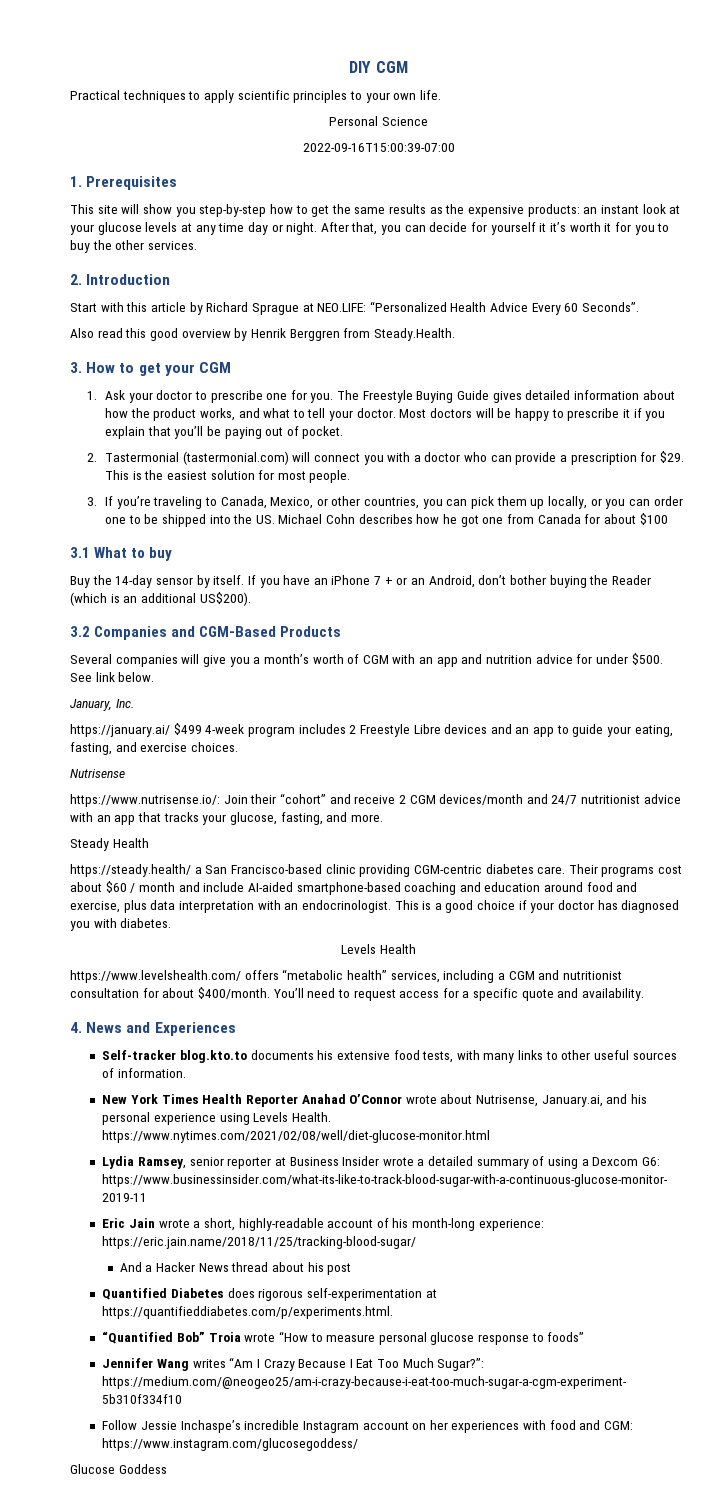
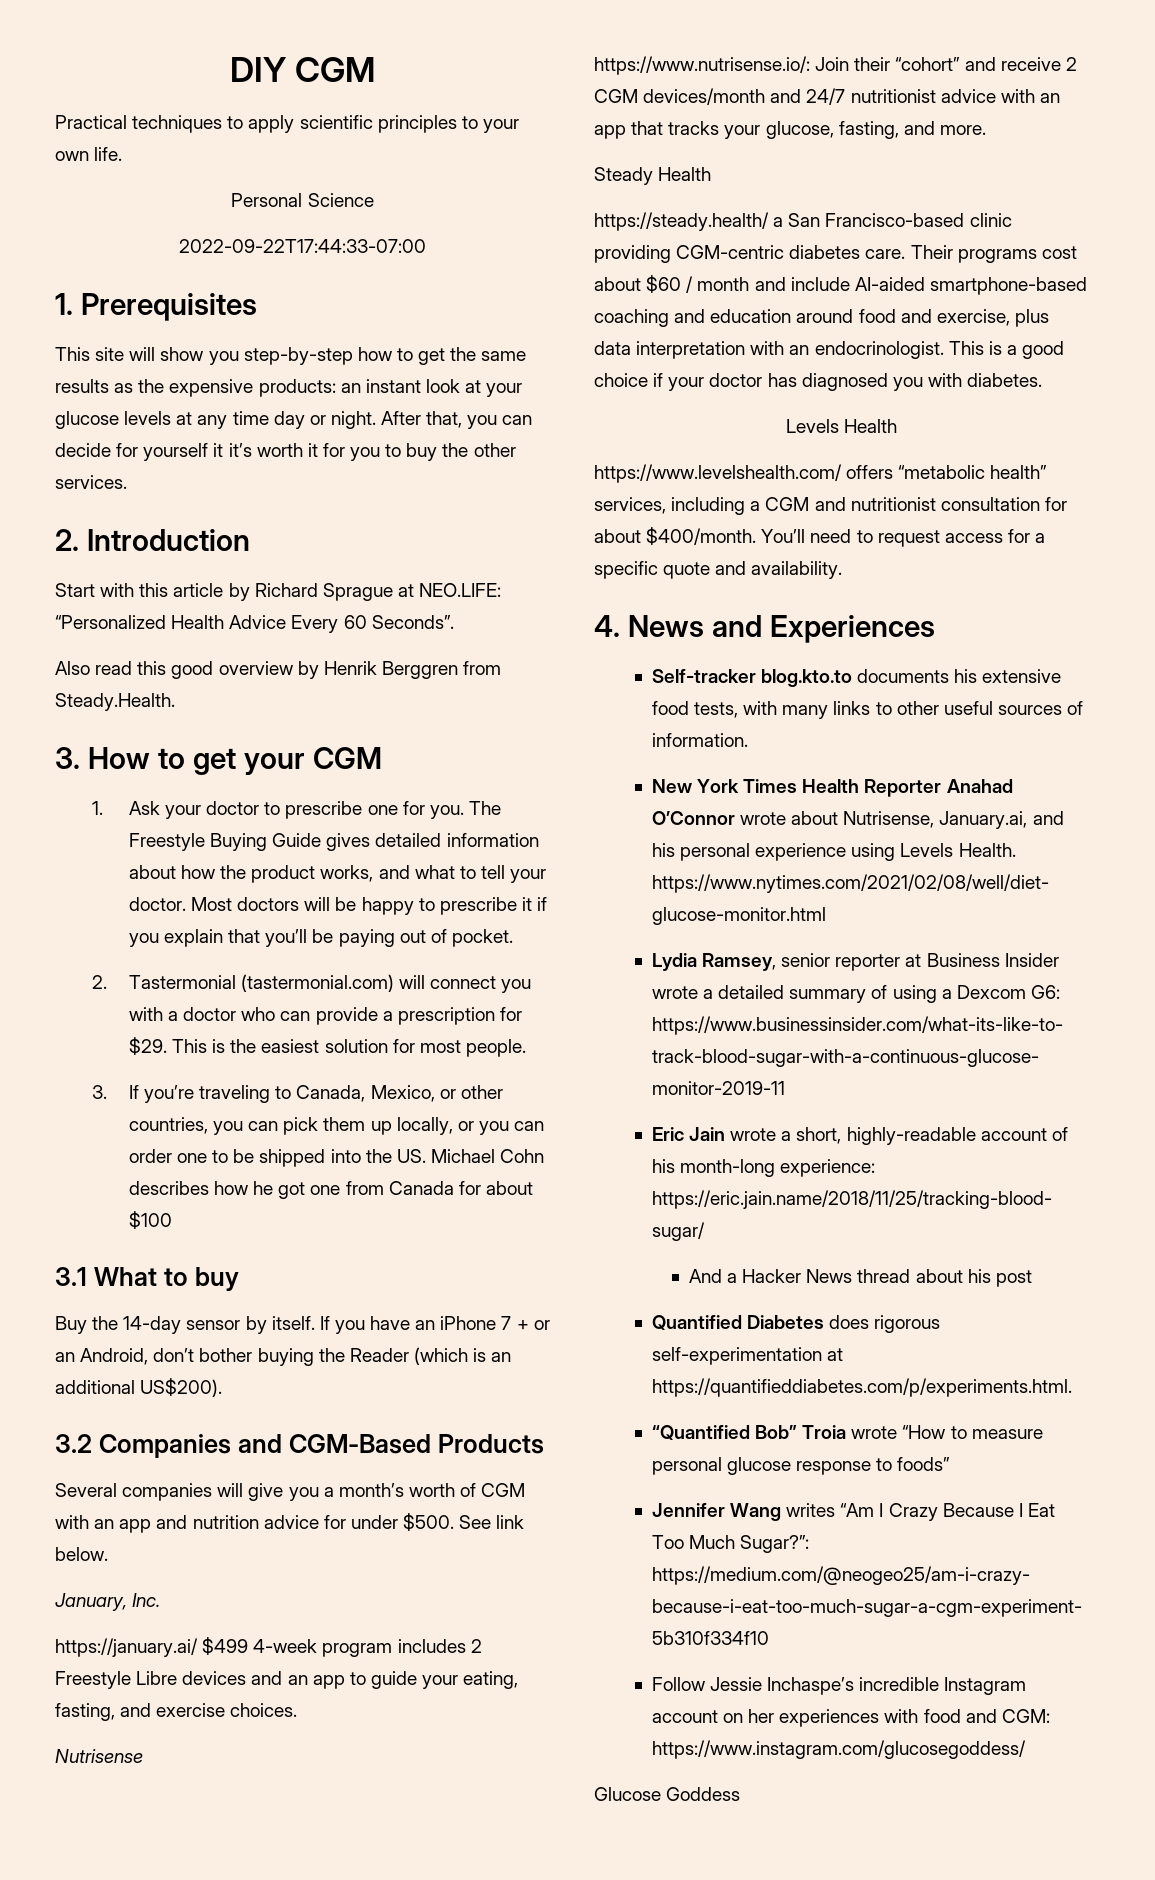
- 2022-09-16T15:00:39-07:00
+ 2022-09-22T17:44:33-07:00

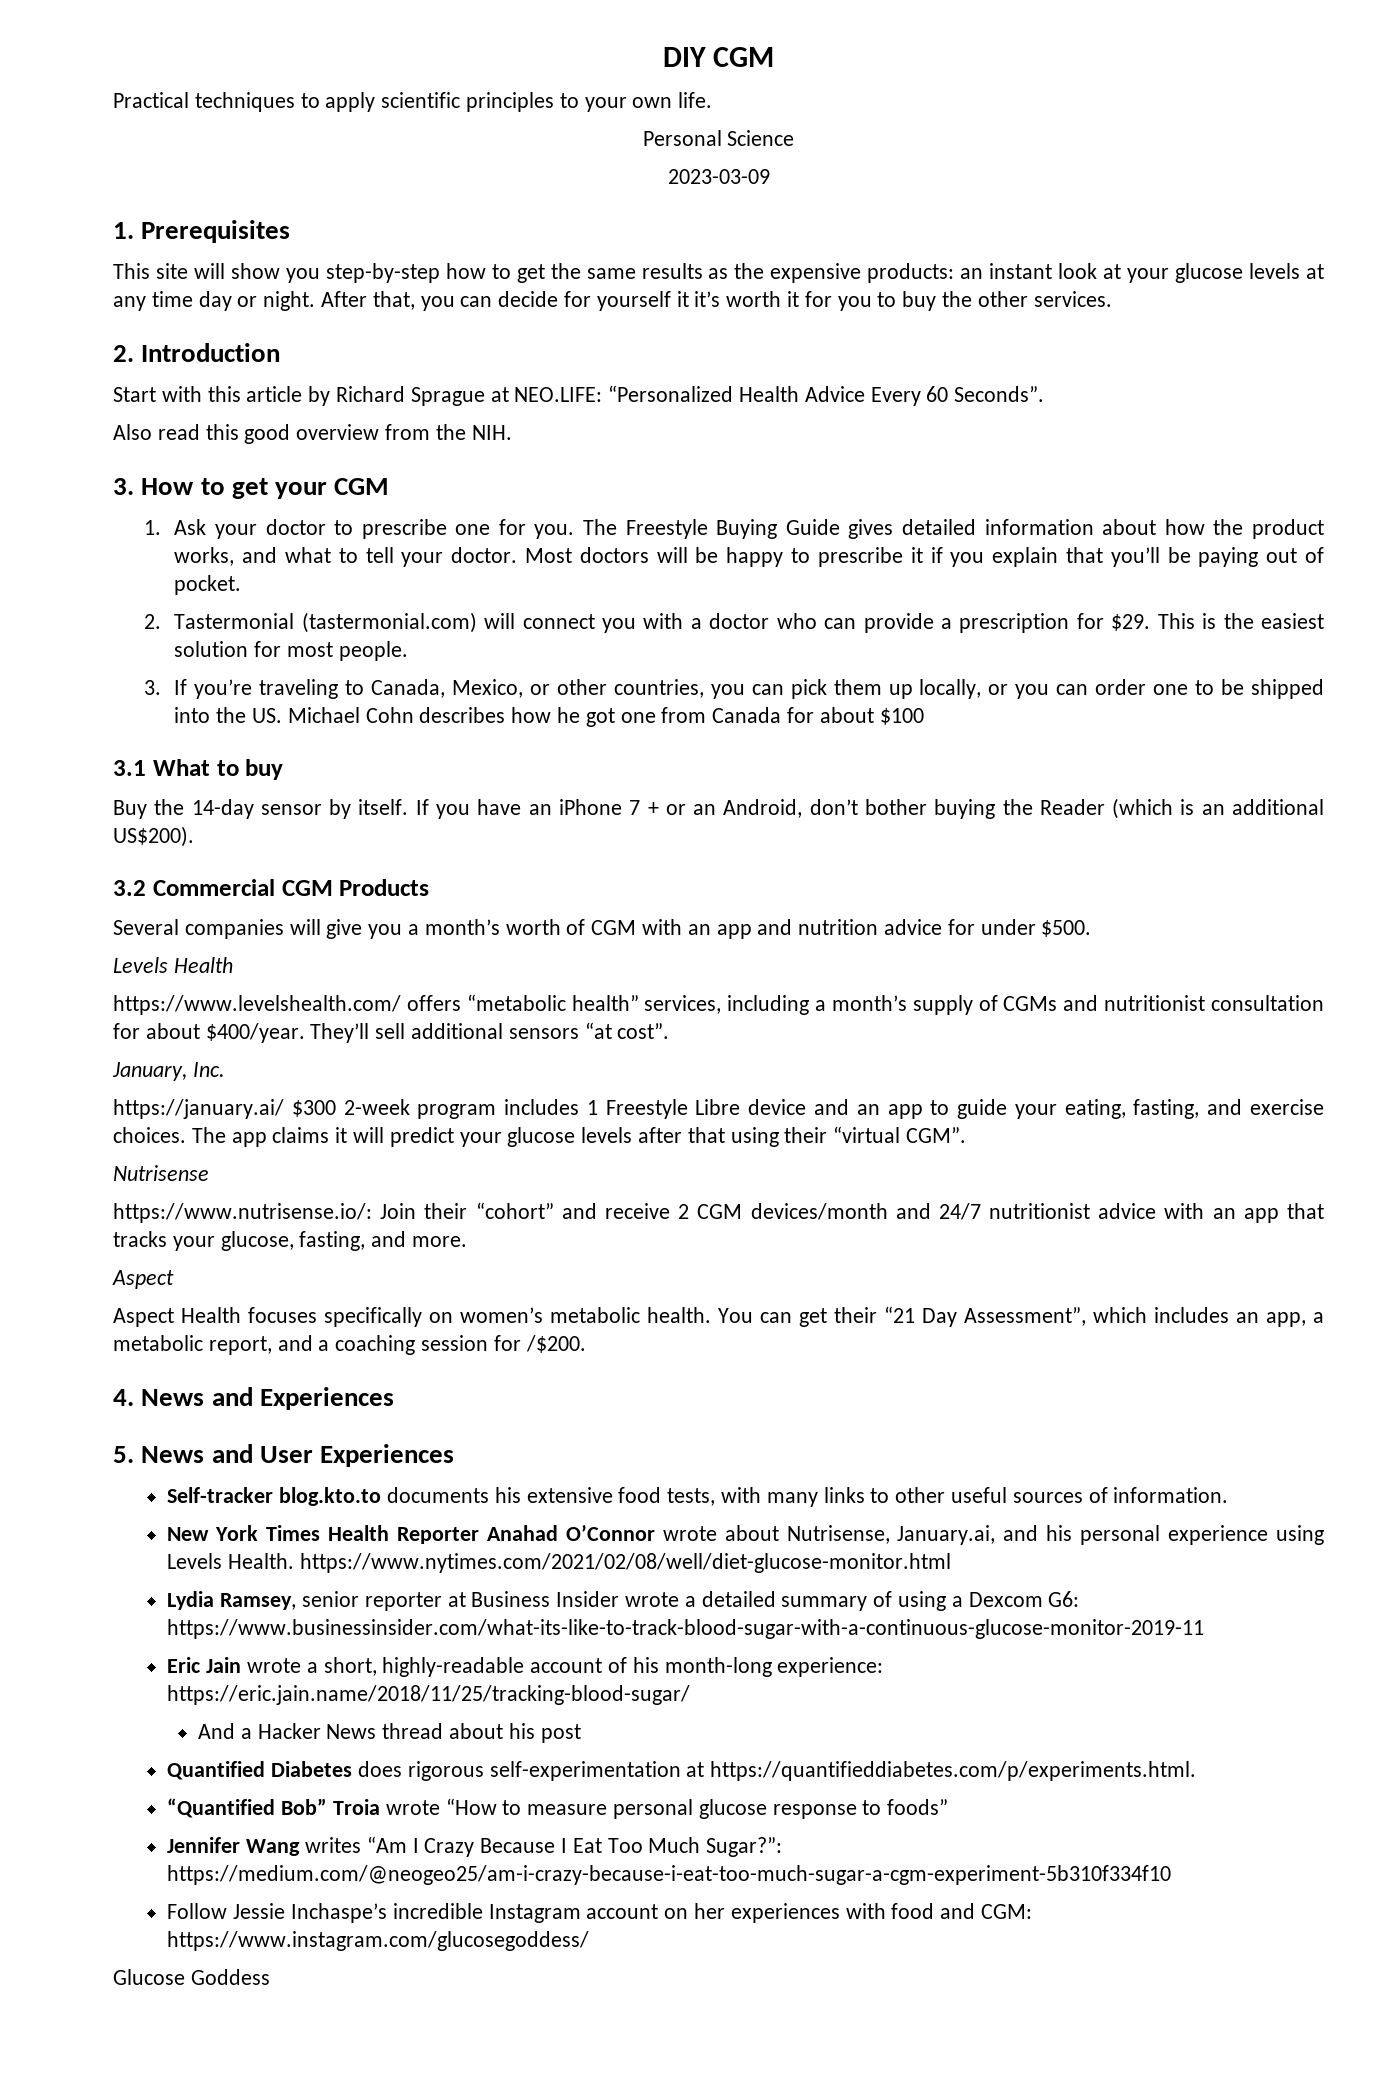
- 2022-09-22T17:44:33-07:00
+ 2023-03-09
- Also read this good overview by Henrik Berggren from Steady.Health.
+ Also read this good overview from the NIH.
- 3.2 Companies and CGM-Based Products
+ 3.2 Commercial CGM Products
- Several companies will give you a month’s worth of CGM with an app and nutrition advice for under $500. See link below.
+ Several companies will give you a month’s worth of CGM with an app and nutrition advice for under $500.
+ Levels Health
+ https://www.levelshealth.com/ offers “metabolic health” services, including a month’s supply of CGMs and nutritionist consultation for about $400/year. They’ll sell additional sensors “at cost”.
- https://january.ai/ $499 4-week program includes 2 Freestyle Libre devices and an app to guide your eating, fasting, and exercise choices.
+ https://january.ai/ $300 2-week program includes 1 Freestyle Libre device and an app to guide your eating, fasting, and exercise choices. The app claims it will predict your glucose levels after that using their “virtual CGM”.
  https://www.nutrisense.io/: Join their “cohort” and receive 2 CGM devices/month and 24/7 nutritionist advice with an app that tracks your glucose, fasting, and more.
- Steady Health
- https://steady.health/ a San Francisco-based clinic providing CGM-centric diabetes care. Their programs cost about $60 / month and include AI-aided smartphone-based coaching and education around food and exercise, plus data interpretation with an endocrinologist. This is a good choice if your doctor has diagnosed you with diabetes.
- Levels Health
- https://www.levelshealth.com/ offers “metabolic health” services, including a CGM and nutritionist consultation for about $400/month. You’ll need to request access for a specific quote and availability.
+ Aspect
+ Aspect Health focuses specifically on women’s metabolic health. You can get their “21 Day Assessment”, which includes an app, a metabolic report, and a coaching session for /$200.
+ 5. News and User Experiences

